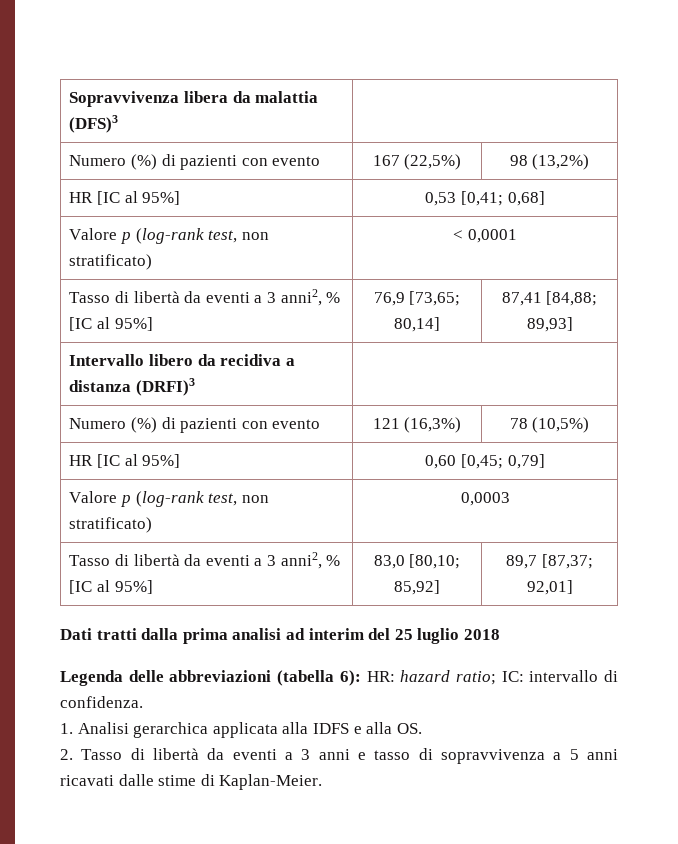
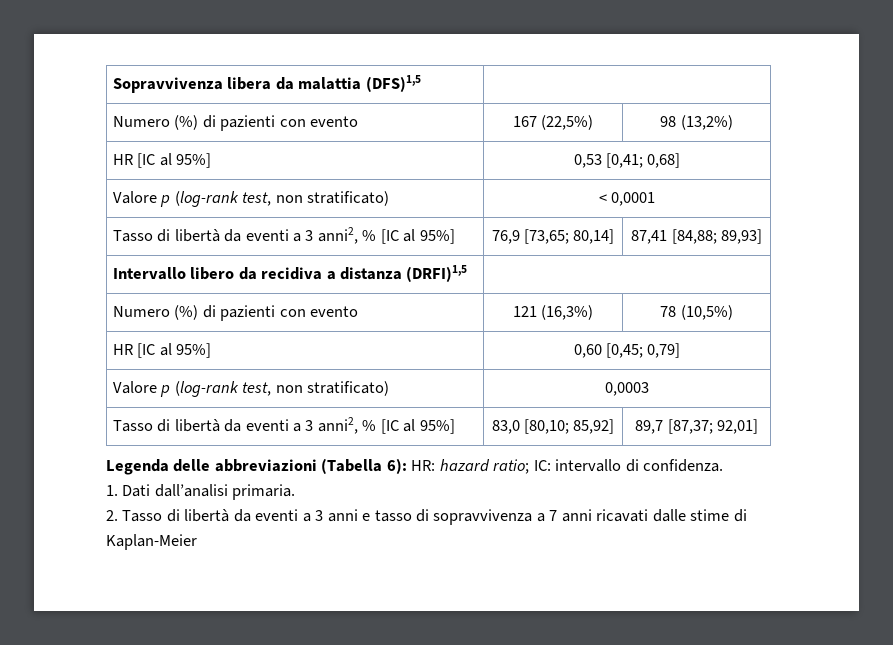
- Sopravvivenza libera da malattia (DFS)3 |
+ Sopravvivenza libera da malattia (DFS)1,5 |
- Intervallo libero da recidiva a distanza (DRFI)3 |
+ Intervallo libero da recidiva a distanza (DRFI)1,5 |
- Dati tratti dalla prima analisi ad interim del 25 luglio 2018
- Legenda delle abbreviazioni (tabella 6): HR: hazard ratio; IC: intervallo di confidenza.
+ Legenda delle abbreviazioni (Tabella 6): HR: hazard ratio; IC: intervallo di confidenza.
- 1. Analisi gerarchica applicata alla IDFS e alla OS.
+ 1. Dati dall’analisi primaria.
- 2. Tasso di libertà da eventi a 3 anni e tasso di sopravvivenza a 5 anni ricavati dalle stime di Kaplan-Meier.
+ 2. Tasso di libertà da eventi a 3 anni e tasso di sopravvivenza a 7 anni ricavati dalle stime di Kaplan-Meier

